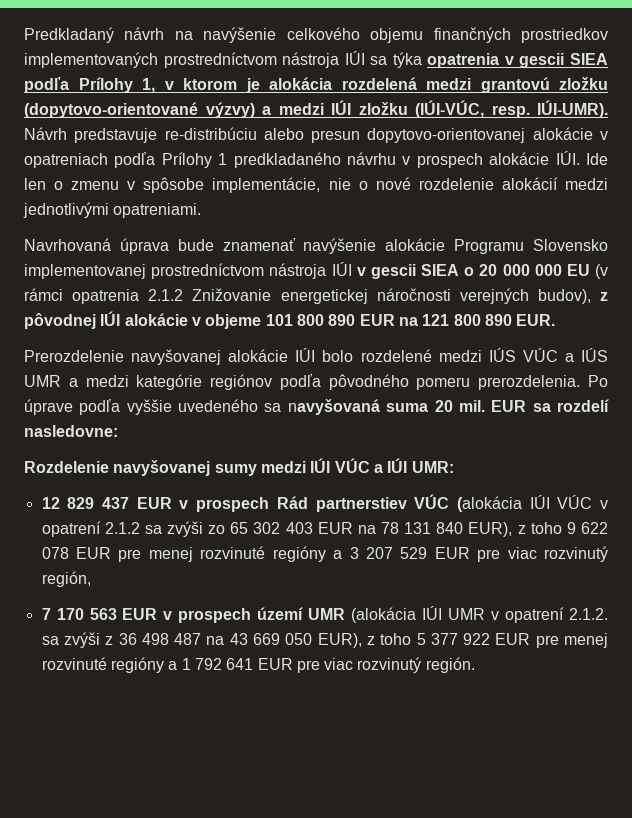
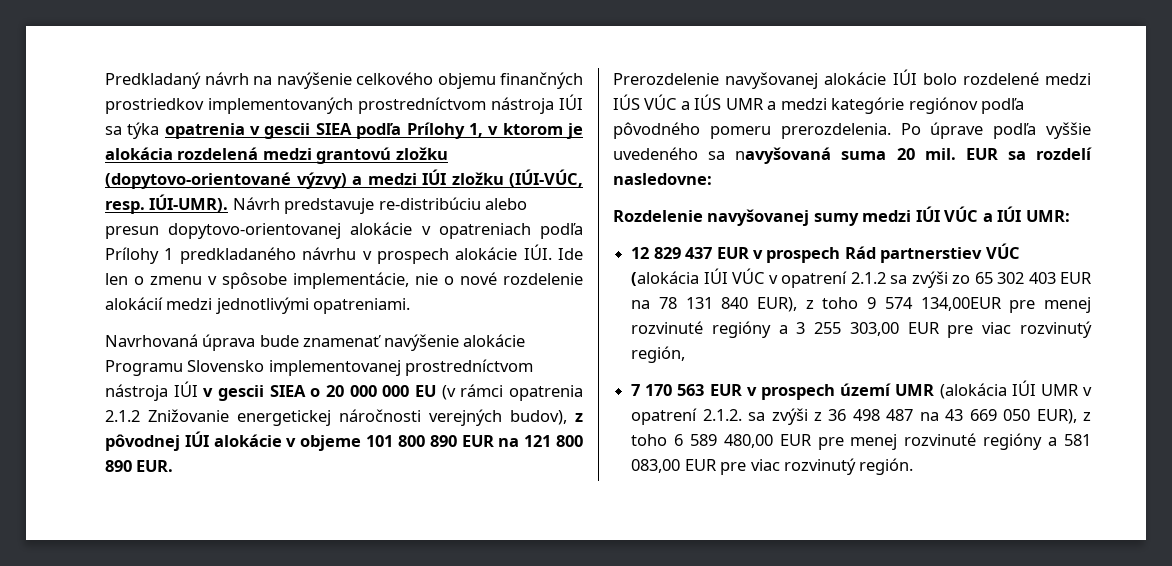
- 12 829 437 EUR v prospech Rád partnerstiev VÚC (alokácia IÚI VÚC v opatrení 2.1.2 sa zvýši zo 65 302 403 EUR na 78 131 840 EUR), z toho 9 622 078 EUR pre menej rozvinuté regióny a 3 207 529 EUR pre viac rozvinutý región,
+ 12 829 437 EUR v prospech Rád partnerstiev VÚC (alokácia IÚI VÚC v opatrení 2.1.2 sa zvýši zo 65 302 403 EUR na 78 131 840 EUR), z toho 9 574 134,00EUR pre menej rozvinuté regióny a 3 255 303,00 EUR pre viac rozvinutý región,
- 7 170 563 EUR v prospech území UMR (alokácia IÚI UMR v opatrení 2.1.2. sa zvýši z 36 498 487 na 43 669 050 EUR), z toho 5 377 922 EUR pre menej rozvinuté regióny a 1 792 641 EUR pre viac rozvinutý región.
+ 7 170 563 EUR v prospech území UMR (alokácia IÚI UMR v opatrení 2.1.2. sa zvýši z 36 498 487 na 43 669 050 EUR), z toho 6 589 480,00 EUR pre menej rozvinuté regióny a 581 083,00 EUR pre viac rozvinutý región.

